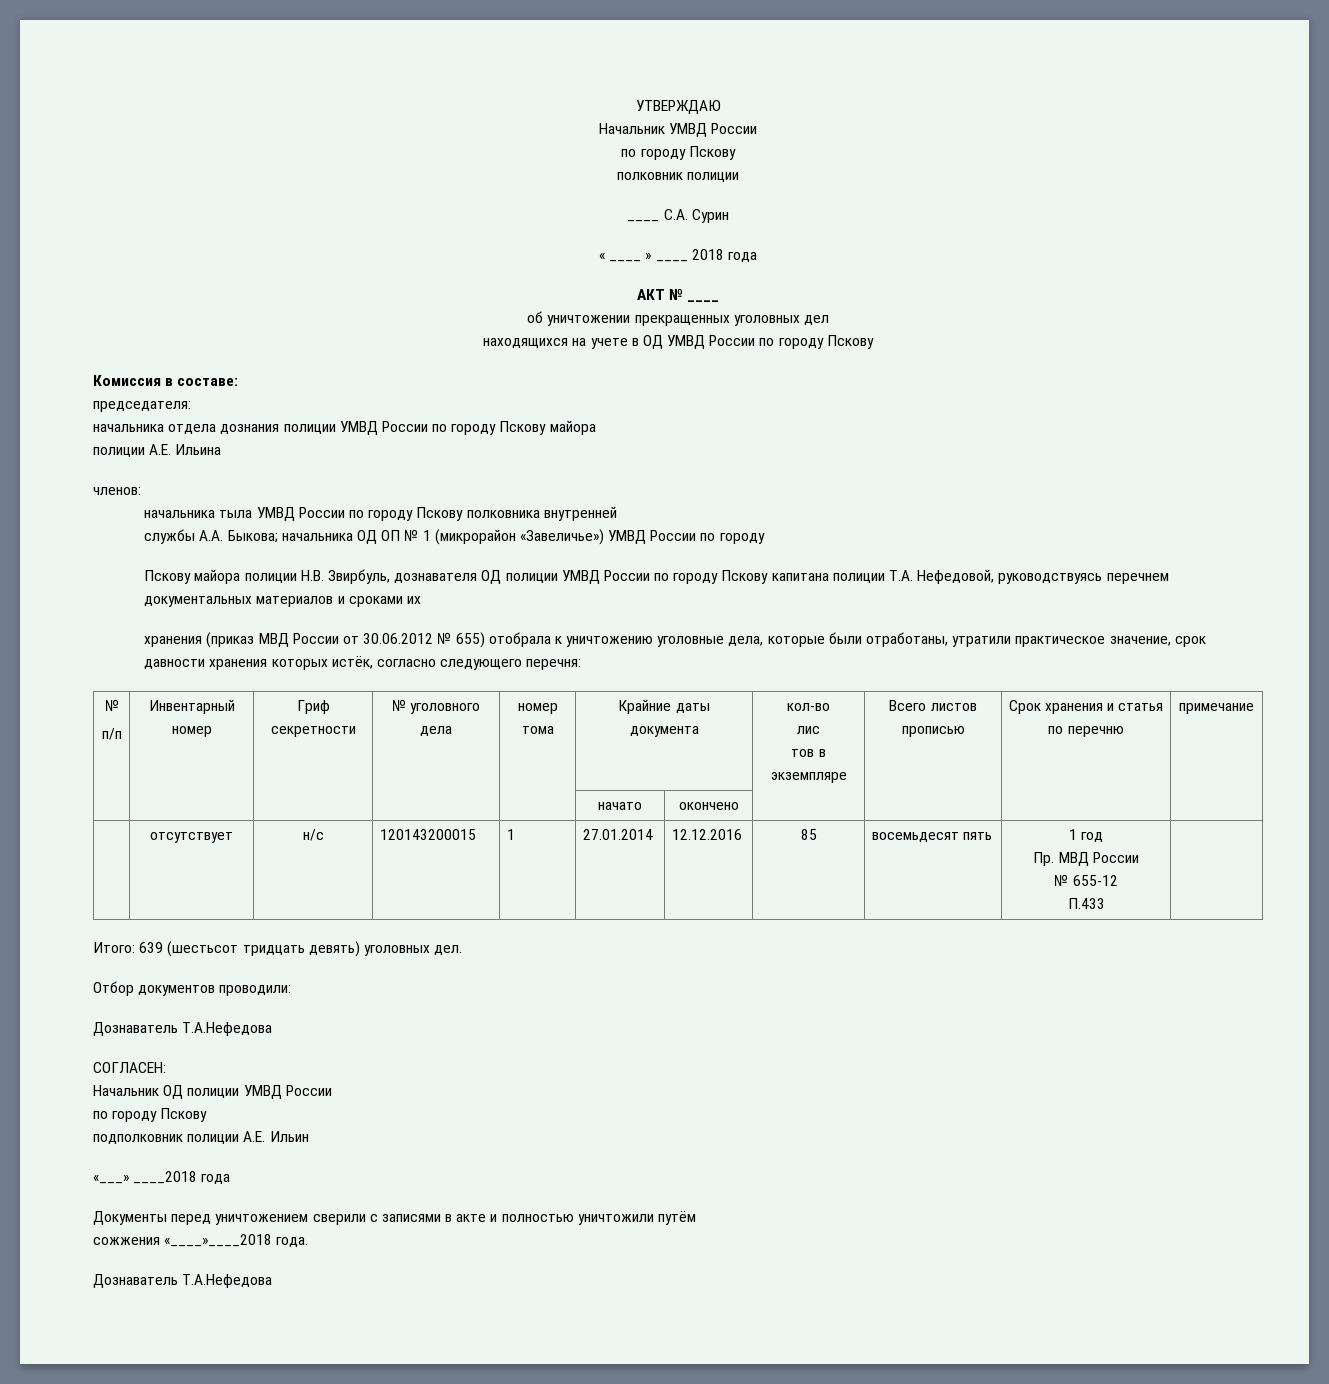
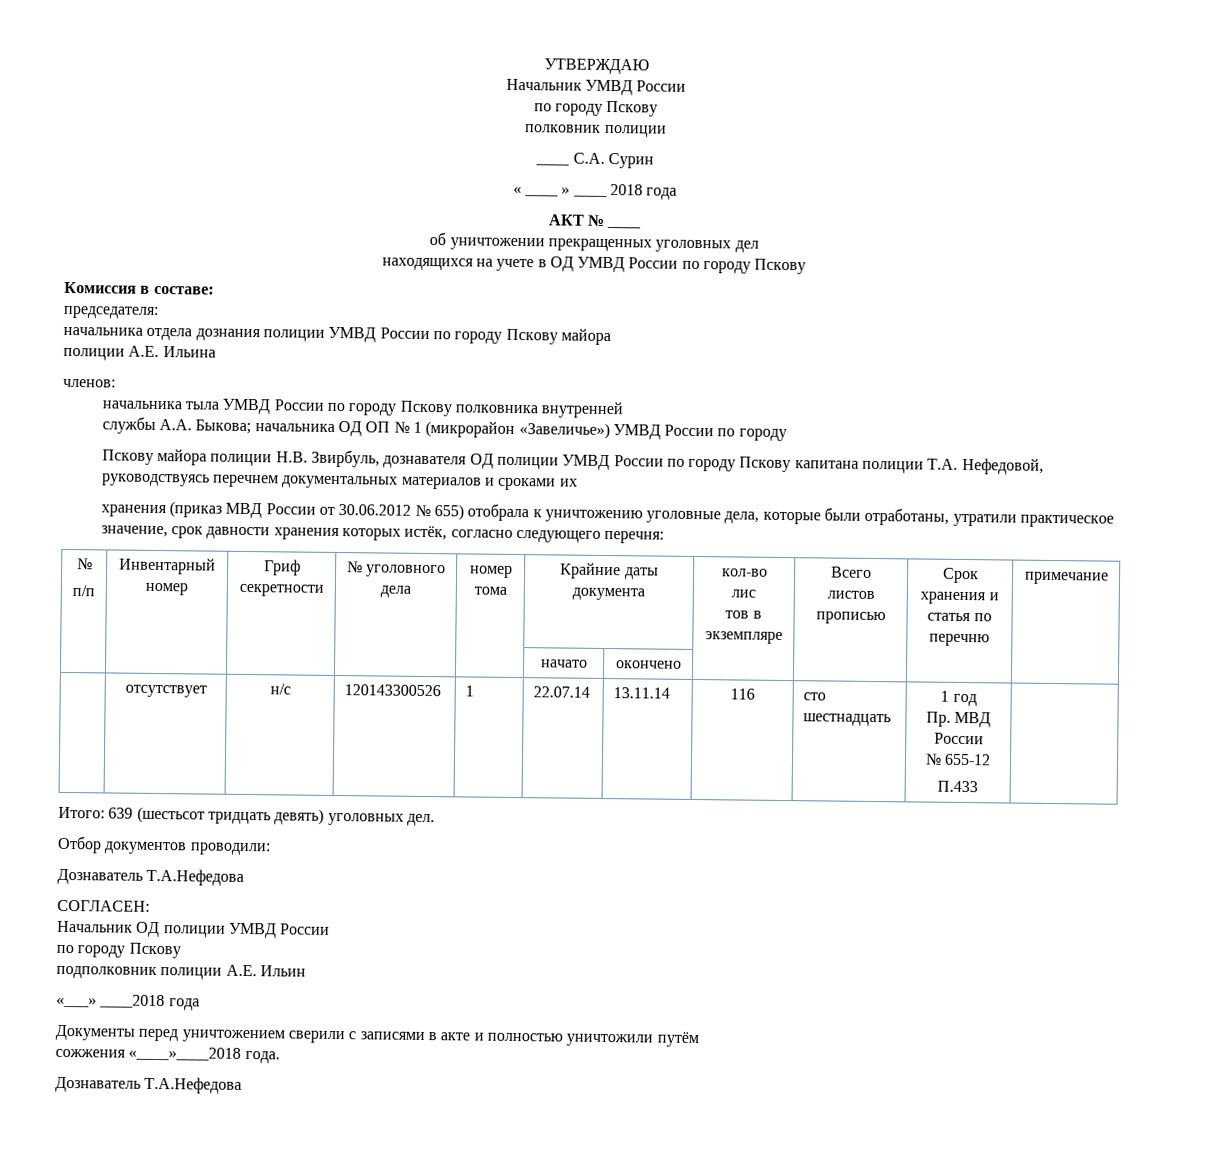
- | отсутствует | н/с | 120143200015 | 1 | 27.01.2014 | 12.12.2016 | 85 | восемьдесят пять | 1 год
+ | отсутствует | н/с | 120143300526 | 1 | 22.07.14 | 13.11.14 | 116 | сто шестнадцать | 1 год

